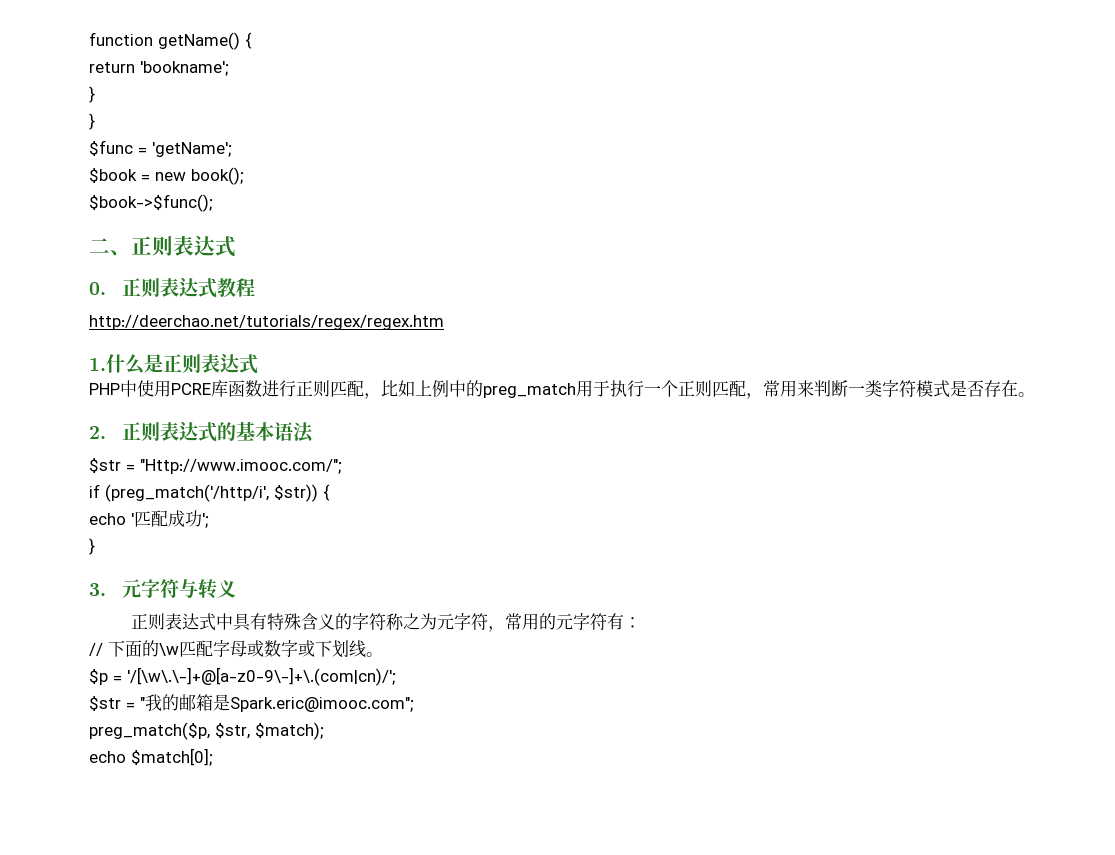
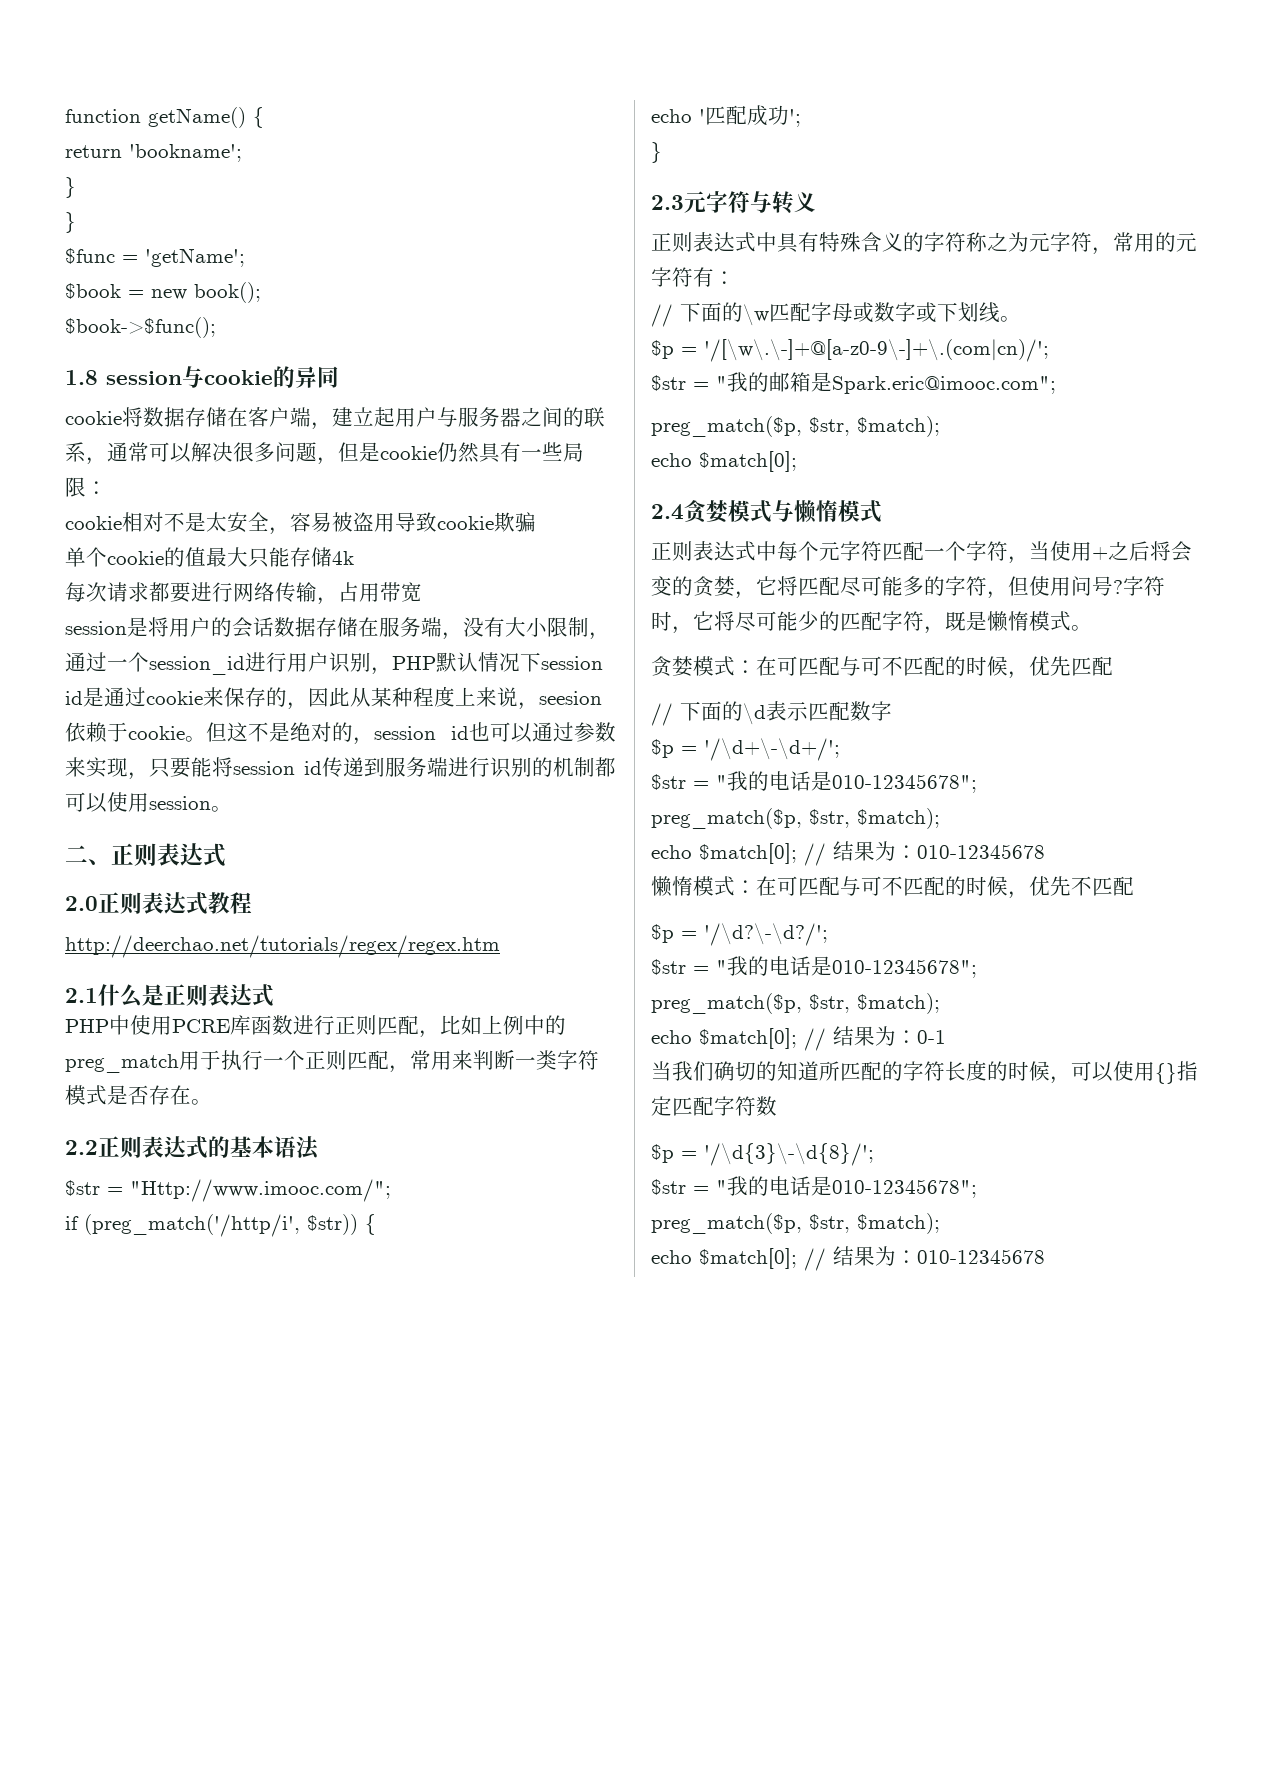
+ 1.8 session与cookie的异同
+ cookie将数据存储在客户端，建立起用户与服务器之间的联系，通常可以解决很多问题，但是cookie仍然具有一些局限：
+ cookie相对不是太安全，容易被盗用导致cookie欺骗
+ 单个cookie的值最大只能存储4k
+ 每次请求都要进行网络传输，占用带宽
+ session是将用户的会话数据存储在服务端，没有大小限制，通过一个session_id进行用户识别，PHP默认情况下session id是通过cookie来保存的，因此从某种程度上来说，seesion依赖于cookie。但这不是绝对的，session id也可以通过参数来实现，只要能将session id传递到服务端进行识别的机制都可以使用session。
- 0.正则表达式教程
+ 2.0正则表达式教程
- 1.什么是正则表达式
+ 2.1什么是正则表达式
- 2.正则表达式的基本语法
+ 2.2正则表达式的基本语法
- 3.元字符与转义
+ 2.3元字符与转义
+ 2.4贪婪模式与懒惰模式
+ 正则表达式中每个元字符匹配一个字符，当使用+之后将会变的贪婪，它将匹配尽可能多的字符，但使用问号?字符时，它将尽可能少的匹配字符，既是懒惰模式。
+ 贪婪模式：在可匹配与可不匹配的时候，优先匹配
+ // 下面的\d表示匹配数字
+ $p = '/\d+\-\d+/';
+ $str = "我的电话是010-12345678";
+ preg_match($p, $str, $match);
+ echo $match[0]; // 结果为：010-12345678
+ 懒惰模式：在可匹配与可不匹配的时候，优先不匹配
+ $p = '/\d?\-\d?/';
+ $str = "我的电话是010-12345678";
+ preg_match($p, $str, $match);
+ echo $match[0]; // 结果为：0-1
+ 当我们确切的知道所匹配的字符长度的时候，可以使用{}指定匹配字符数
+ $p = '/\d{3}\-\d{8}/';
+ $str = "我的电话是010-12345678";
+ preg_match($p, $str, $match);
+ echo $match[0]; // 结果为：010-12345678

